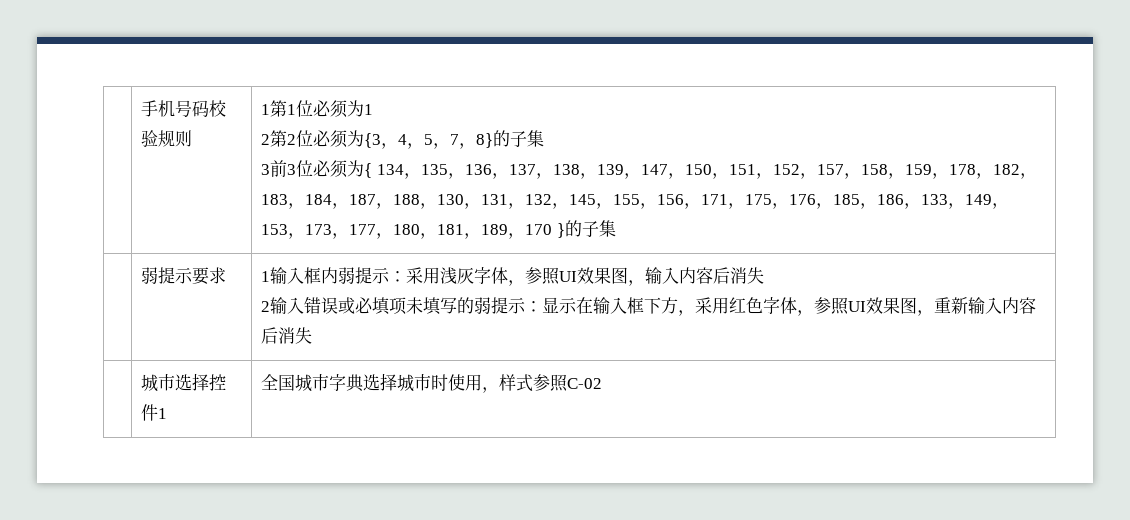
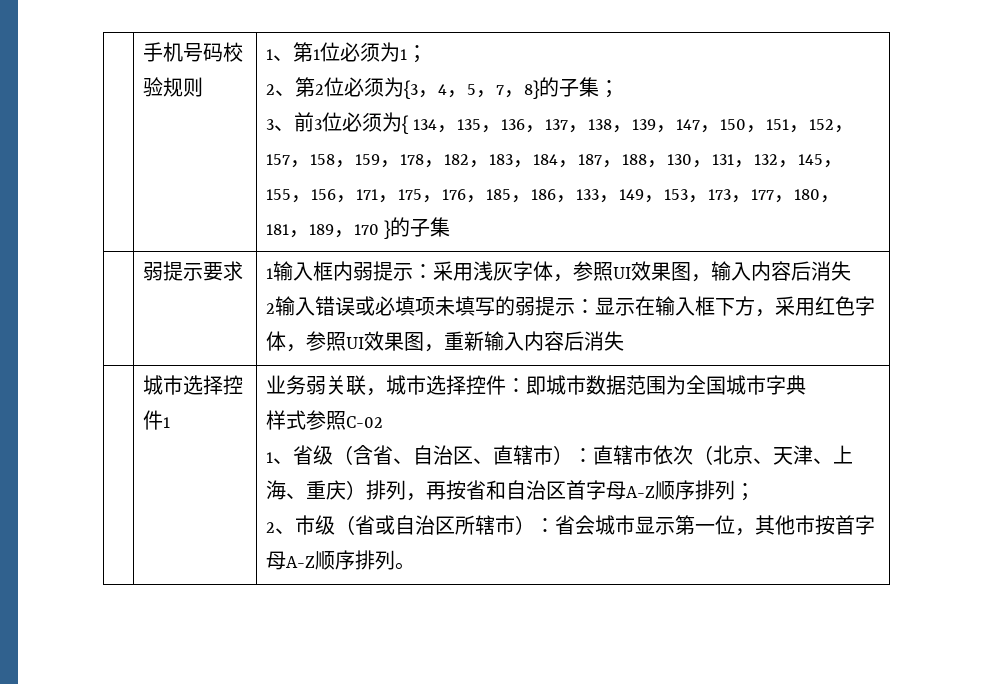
- 1第1位必须为1
- 2第2位必须为{3，4，5，7，8}的子集
- 3前3位必须为{ 134，135，136，137，138，139，147，150，151，152，157，158，159，178，182，183，184，187，188，130，131，132，145，155，156，171，175，176，185，186，133，149，153，173，177，180，181，189，170 }的子集
+ 1、第1位必须为1；
+ 2、第2位必须为{3，4，5，7，8}的子集；
+ 3、前3位必须为{ 134，135，136，137，138，139，147，150，151，152，157，158，159，178，182，183，184，187，188，130，131，132，145，155，156，171，175，176，185，186，133，149，153，173，177，180，181，189，170 }的子集
- 全国城市字典选择城市时使用，样式参照C-02
+ 业务弱关联，城市选择控件：即城市数据范围为全国城市字典
+ 样式参照C-02
+ 1、省级（含省、自治区、直辖市）：直辖市依次（北京、天津、上海、重庆）排列，再按省和自治区首字母A-Z顺序排列；
+ 2、市级（省或自治区所辖市）：省会城市显示第一位，其他市按首字母A-Z顺序排列。

